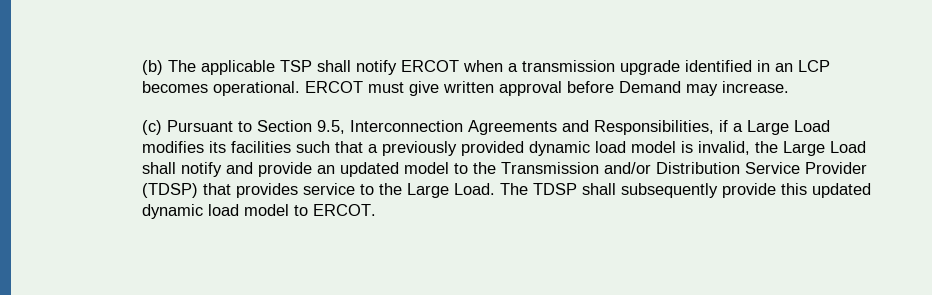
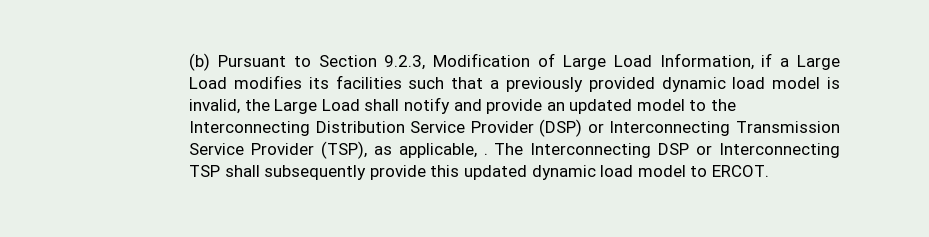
- (b) The applicable TSP shall notify ERCOT when a transmission upgrade identified in an LCP becomes operational. ERCOT must give written approval before Demand may increase.
- (c) Pursuant to Section 9.5, Interconnection Agreements and Responsibilities, if a Large Load modifies its facilities such that a previously provided dynamic load model is invalid, the Large Load shall notify and provide an updated model to the Transmission and/or Distribution Service Provider (TDSP) that provides service to the Large Load. The TDSP shall subsequently provide this updated dynamic load model to ERCOT.
+ (b) Pursuant to Section 9.2.3, Modification of Large Load Information, if a Large Load modifies its facilities such that a previously provided dynamic load model is invalid, the Large Load shall notify and provide an updated model to the Interconnecting Distribution Service Provider (DSP) or Interconnecting Transmission Service Provider (TSP), as applicable, . The Interconnecting DSP or Interconnecting TSP shall subsequently provide this updated dynamic load model to ERCOT.

